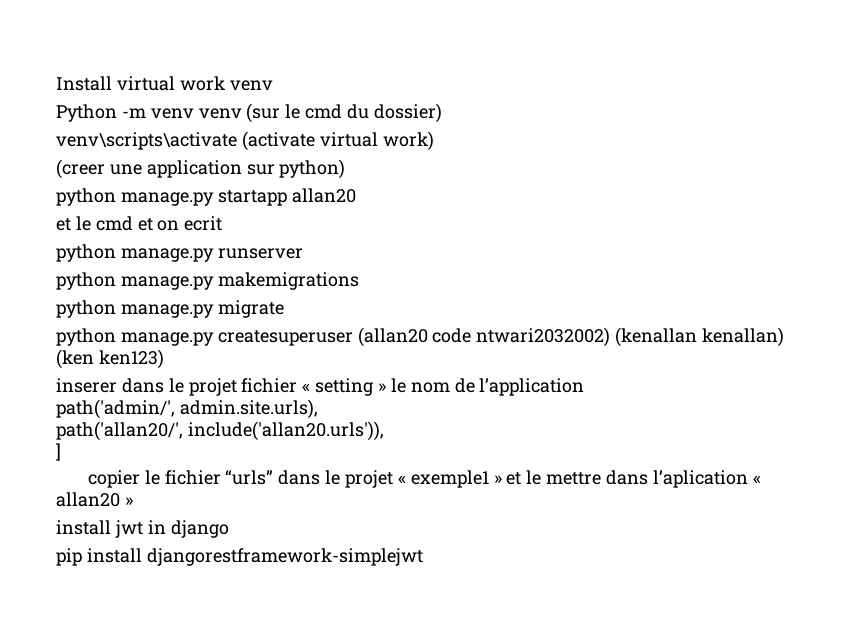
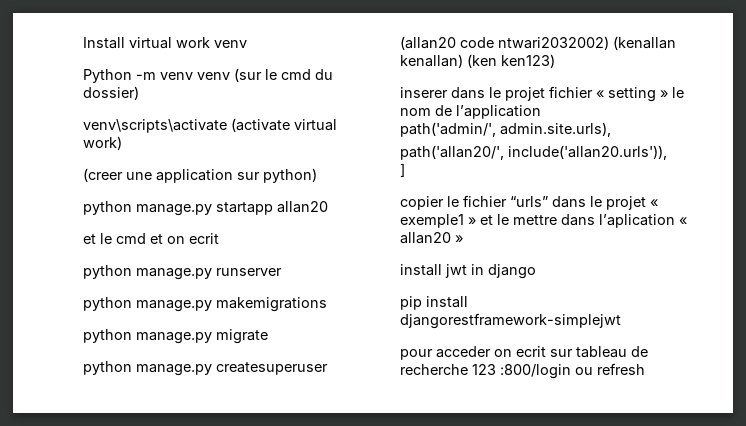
+ pour acceder on ecrit sur tableau de recherche 123 :800/login ou refresh

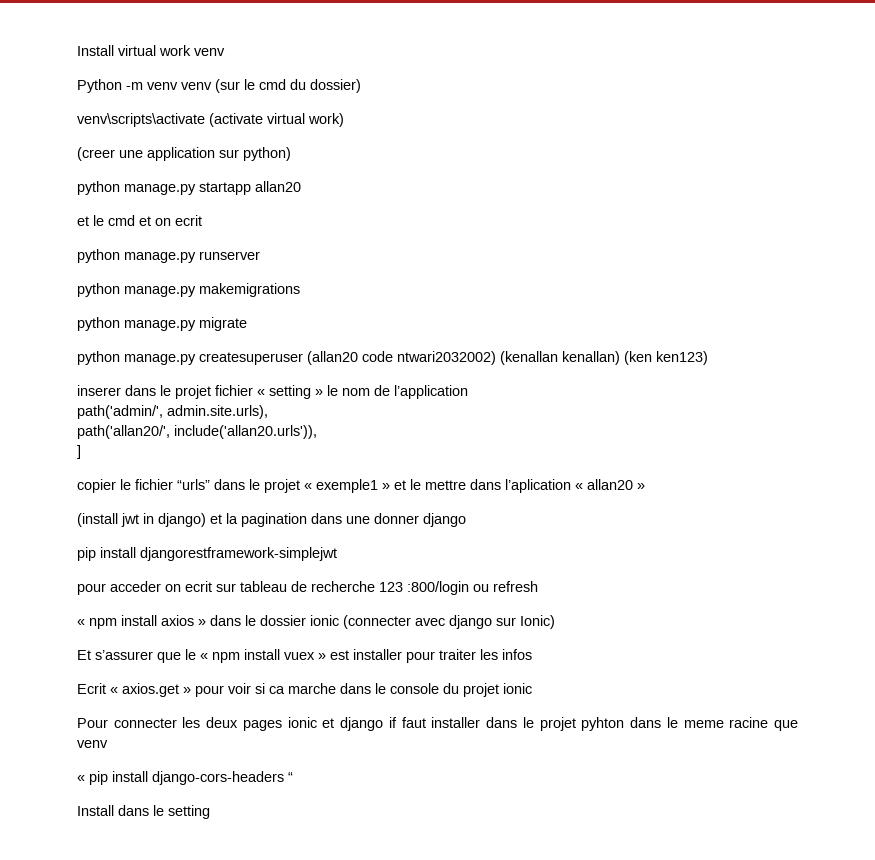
- install jwt in django
+ (install jwt in django) et la pagination dans une donner django
+ « npm install axios » dans le dossier ionic (connecter avec django sur Ionic)
+ Et s’assurer que le « npm install vuex » est installer pour traiter les infos
+ Ecrit « axios.get » pour voir si ca marche dans le console du projet ionic
+ Pour connecter les deux pages ionic et django if faut installer dans le projet pyhton dans le meme racine que venv
+ « pip install django-cors-headers “
+ Install dans le setting

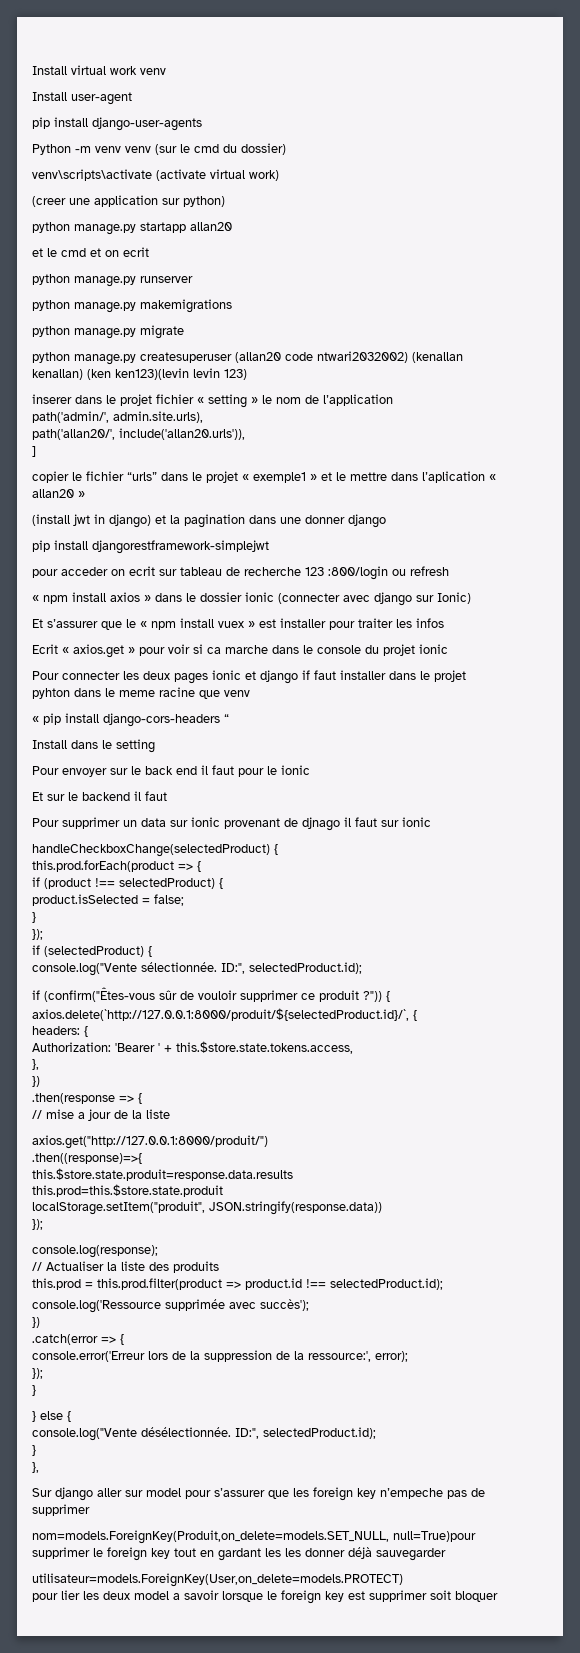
+ Install user-agent
+ pip install django-user-agents
- python manage.py createsuperuser (allan20 code ntwari2032002) (kenallan kenallan) (ken ken123)
+ python manage.py createsuperuser (allan20 code ntwari2032002) (kenallan kenallan) (ken ken123)(levin levin 123)
+ Pour envoyer sur le back end il faut pour le ionic
+ Et sur le backend il faut
+ Pour supprimer un data sur ionic provenant de djnago il faut sur ionic
+ handleCheckboxChange(selectedProduct) {
+ this.prod.forEach(product => {
+ if (product !== selectedProduct) {
+ product.isSelected = false;
+ }
+ });
+ if (selectedProduct) {
+ console.log("Vente sélectionnée. ID:", selectedProduct.id);
+ if (confirm("Êtes-vous sûr de vouloir supprimer ce produit ?")) {
+ axios.delete(`http://127.0.0.1:8000/produit/${selectedProduct.id}/`, {
+ headers: {
+ Authorization: 'Bearer ' + this.$store.state.tokens.access,
+ },
+ })
+ .then(response => {
+ // mise a jour de la liste
+ axios.get("http://127.0.0.1:8000/produit/")
+ .then((response)=>{
+ this.$store.state.produit=response.data.results
+ this.prod=this.$store.state.produit
+ localStorage.setItem("produit", JSON.stringify(response.data))
+ });
+ console.log(response);
+ // Actualiser la liste des produits
+ this.prod = this.prod.filter(product => product.id !== selectedProduct.id);
+ console.log('Ressource supprimée avec succès');
+ })
+ .catch(error => {
+ console.error('Erreur lors de la suppression de la ressource:', error);
+ });
+ }
+ } else {
+ console.log("Vente désélectionnée. ID:", selectedProduct.id);
+ }
+ },
+ Sur django aller sur model pour s’assurer que les foreign key n’empeche pas de supprimer
+ nom=models.ForeignKey(Produit,on_delete=models.SET_NULL, null=True)pour supprimer le foreign key tout en gardant les les donner déjà sauvegarder
+ utilisateur=models.ForeignKey(User,on_delete=models.PROTECT)
+ pour lier les deux model a savoir lorsque le foreign key est supprimer soit bloquer

